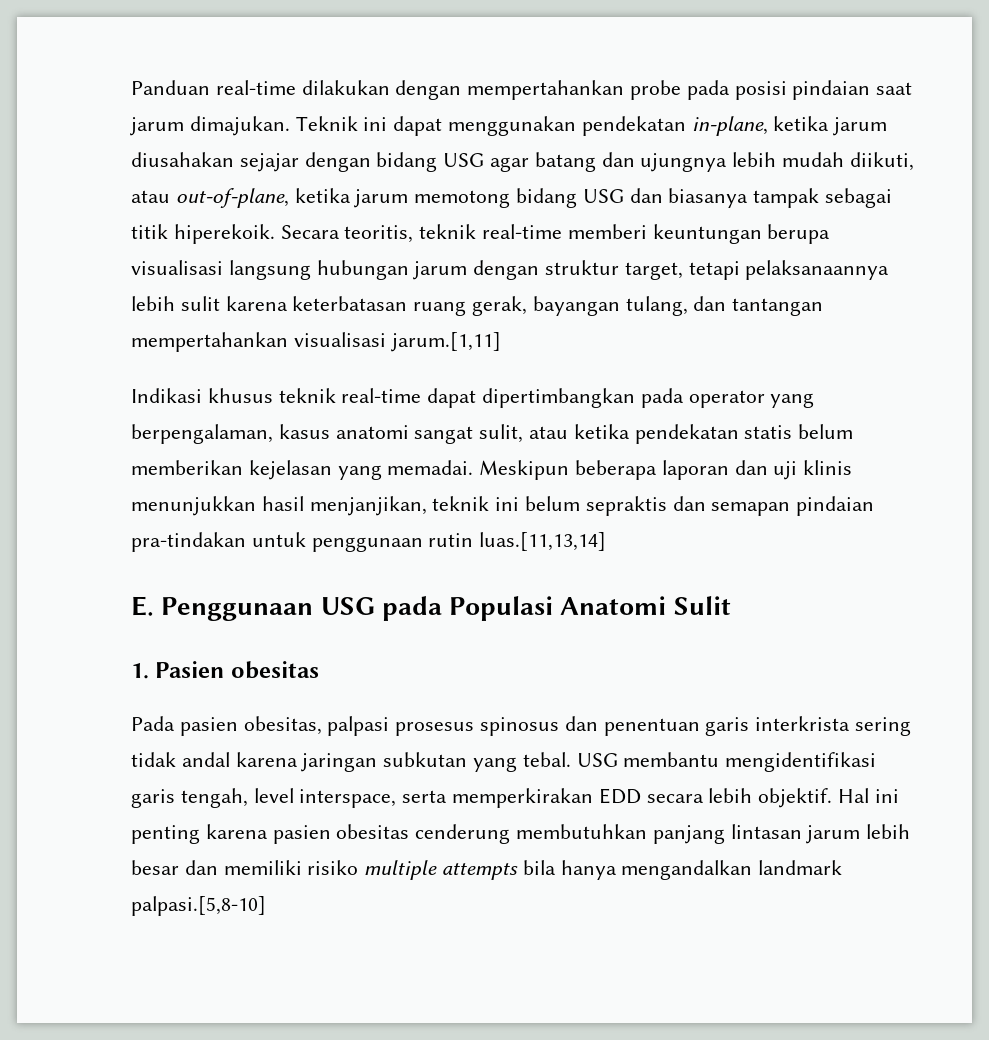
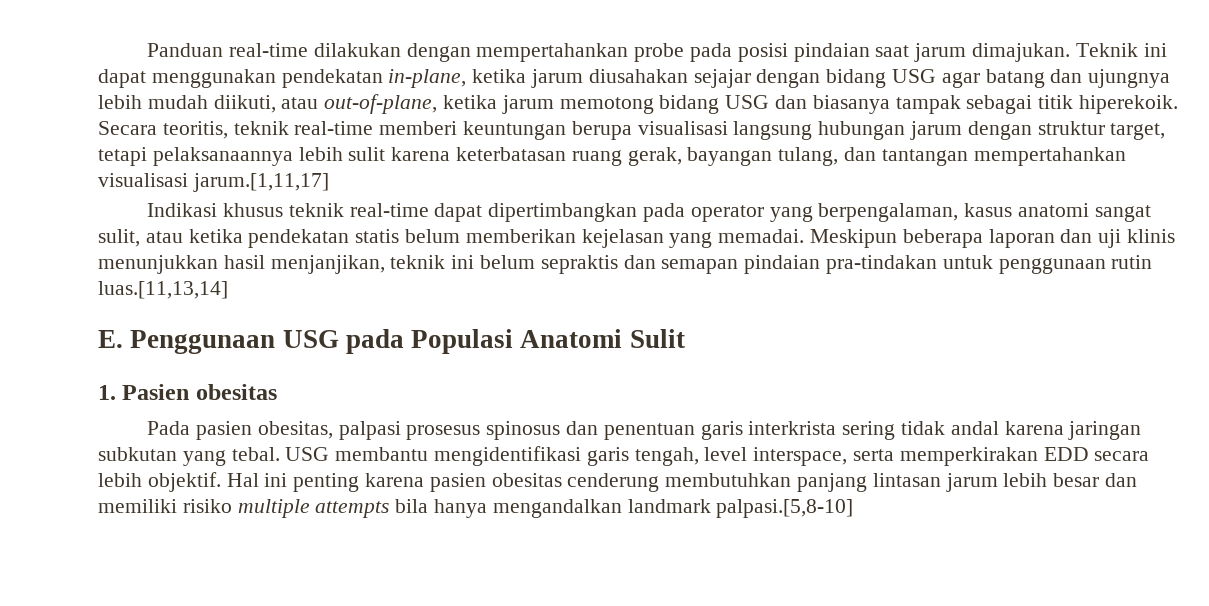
- Secara teoritis, teknik real-time memberi keuntungan berupa visualisasi langsung hubungan jarum dengan struktur target, tetapi pelaksanaannya lebih sulit karena keterbatasan ruang gerak, bayangan tulang, dan tantangan mempertahankan visualisasi jarum.[1,11]
+ Secara teoritis, teknik real-time memberi keuntungan berupa visualisasi langsung hubungan jarum dengan struktur target, tetapi pelaksanaannya lebih sulit karena keterbatasan ruang gerak, bayangan tulang, dan tantangan mempertahankan visualisasi jarum.[1,11,17]

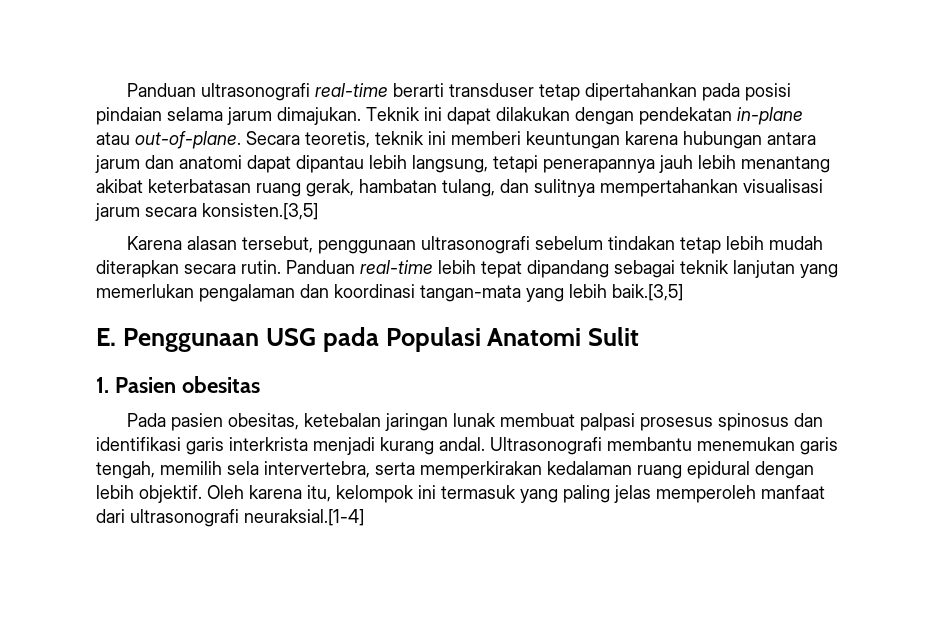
- Panduan real-time dilakukan dengan mempertahankan probe pada posisi pindaian saat jarum dimajukan.
+ Panduan ultrasonografi real-time berarti transduser tetap dipertahankan pada posisi pindaian selama jarum dimajukan.
- Teknik ini dapat menggunakan pendekatan in-plane, ketika jarum diusahakan sejajar dengan bidang USG agar batang dan ujungnya lebih mudah diikuti, atau out-of-plane, ketika jarum memotong bidang USG dan biasanya tampak sebagai titik hiperekoik. Secara teoritis, teknik real-time memberi keuntungan berupa visualisasi langsung hubungan jarum dengan struktur target, tetapi pelaksanaannya lebih sulit karena keterbatasan ruang gerak, bayangan tulang, dan tantangan mempertahankan visualisasi jarum.[1,11,17]
- Indikasi khusus teknik real-time dapat dipertimbangkan pada operator yang berpengalaman, kasus anatomi sangat sulit, atau ketika pendekatan statis belum memberikan kejelasan yang memadai. Meskipun beberapa laporan dan uji klinis menunjukkan hasil menjanjikan, teknik ini belum sepraktis dan semapan pindaian pra-tindakan untuk penggunaan rutin luas.[11,13,14]
+ Teknik ini dapat dilakukan dengan pendekatan in-plane atau out-of-plane. Secara teoretis, teknik ini memberi keuntungan karena hubungan antara jarum dan anatomi dapat dipantau lebih langsung, tetapi penerapannya jauh lebih menantang akibat keterbatasan ruang gerak, hambatan tulang, dan sulitnya mempertahankan visualisasi jarum secara konsisten.[3,5]
+ Karena alasan tersebut, penggunaan ultrasonografi sebelum tindakan tetap lebih mudah diterapkan secara rutin. Panduan real-time lebih tepat dipandang sebagai teknik lanjutan yang memerlukan pengalaman dan koordinasi tangan-mata yang lebih baik.[3,5]
- Pada pasien obesitas, palpasi prosesus spinosus dan penentuan garis interkrista sering tidak andal karena jaringan subkutan yang tebal. USG membantu mengidentifikasi garis tengah, level interspace, serta memperkirakan EDD secara lebih objektif. Hal ini penting karena pasien obesitas cenderung membutuhkan panjang lintasan jarum lebih besar dan memiliki risiko multiple attempts bila hanya mengandalkan landmark palpasi.[5,8-10]
+ Pada pasien obesitas, ketebalan jaringan lunak membuat palpasi prosesus spinosus dan identifikasi garis interkrista menjadi kurang andal. Ultrasonografi membantu menemukan garis tengah, memilih sela intervertebra, serta memperkirakan kedalaman ruang epidural dengan lebih objektif. Oleh karena itu, kelompok ini termasuk yang paling jelas memperoleh manfaat dari ultrasonografi neuraksial.[1-4]

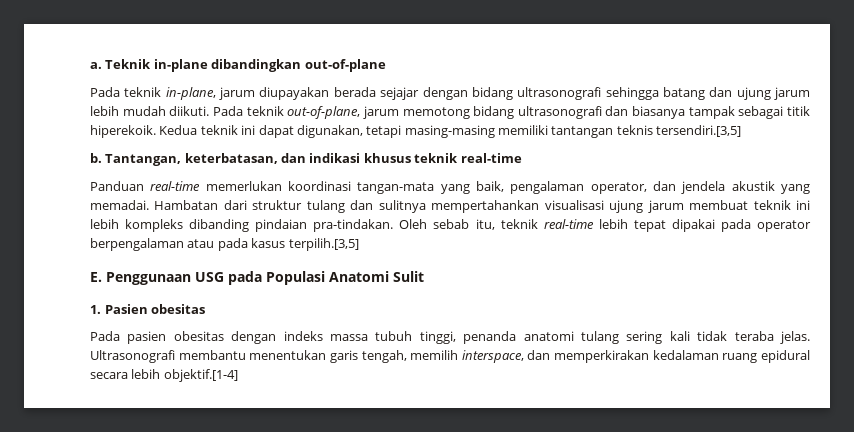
- Panduan ultrasonografi real-time berarti transduser tetap dipertahankan pada posisi pindaian selama jarum dimajukan. Teknik ini dapat dilakukan dengan pendekatan in-plane atau out-of-plane. Secara teoretis, teknik ini memberi keuntungan karena hubungan antara jarum dan anatomi dapat dipantau lebih langsung, tetapi penerapannya jauh lebih menantang akibat keterbatasan ruang gerak, hambatan tulang, dan sulitnya mempertahankan visualisasi jarum secara konsisten.[3,5]
- Karena alasan tersebut, penggunaan ultrasonografi sebelum tindakan tetap lebih mudah diterapkan secara rutin. Panduan real-time lebih tepat dipandang sebagai teknik lanjutan yang memerlukan pengalaman dan koordinasi tangan-mata yang lebih baik.[3,5]
+ a. Teknik in-plane dibandingkan out-of-plane
+ Pada teknik in-plane, jarum diupayakan berada sejajar dengan bidang ultrasonografi sehingga batang dan ujung jarum lebih mudah diikuti. Pada teknik out-of-plane, jarum memotong bidang ultrasonografi dan biasanya tampak sebagai titik hiperekoik. Kedua teknik ini dapat digunakan, tetapi masing-masing memiliki tantangan teknis tersendiri.[3,5]
+ b. Tantangan, keterbatasan, dan indikasi khusus teknik real-time
+ Panduan real-time memerlukan koordinasi tangan-mata yang baik, pengalaman operator, dan jendela akustik yang memadai. Hambatan dari struktur tulang dan sulitnya mempertahankan visualisasi ujung jarum membuat teknik ini lebih kompleks dibanding pindaian pra-tindakan. Oleh sebab itu, teknik real-time lebih tepat dipakai pada operator berpengalaman atau pada kasus terpilih.[3,5]
- Pada pasien obesitas, ketebalan jaringan lunak membuat palpasi prosesus spinosus dan identifikasi garis interkrista menjadi kurang andal.
+ Pada pasien obesitas dengan indeks massa tubuh tinggi, penanda anatomi tulang sering kali tidak teraba jelas.
- Ultrasonografi membantu menemukan garis tengah, memilih sela intervertebra, serta memperkirakan kedalaman ruang epidural dengan lebih objektif. Oleh karena itu, kelompok ini termasuk yang paling jelas memperoleh manfaat dari ultrasonografi neuraksial.[1-4]
+ Ultrasonografi membantu menentukan garis tengah, memilih interspace, dan memperkirakan kedalaman ruang epidural secara lebih objektif.[1-4]

